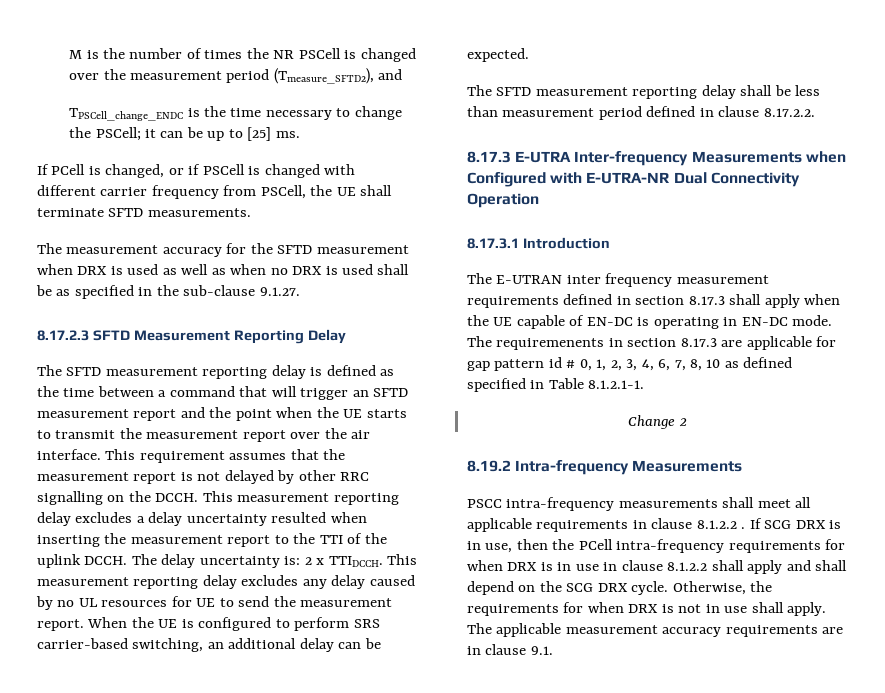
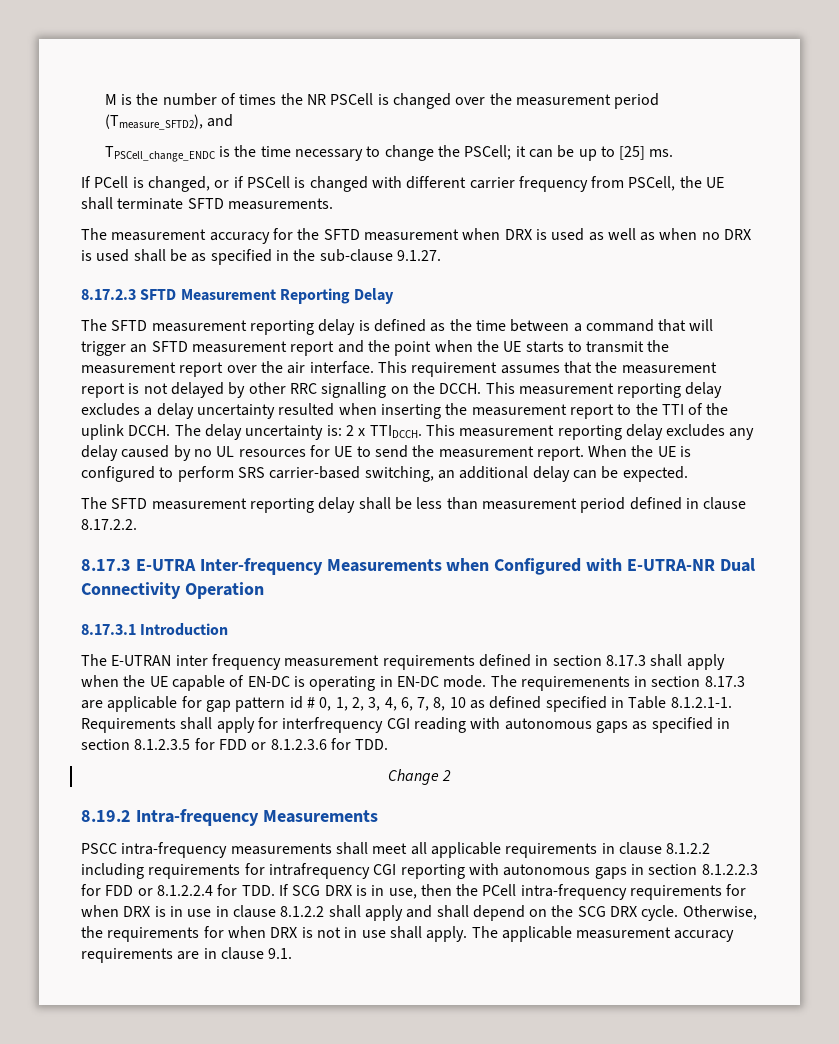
- The requiremenents in section 8.17.3 are applicable for gap pattern id # 0, 1, 2, 3, 4, 6, 7, 8, 10 as defined specified in Table 8.1.2.1-1.
+ The requiremenents in section 8.17.3 are applicable for gap pattern id # 0, 1, 2, 3, 4, 6, 7, 8, 10 as defined specified in Table 8.1.2.1-1. Requirements shall apply for interfrequency CGI reading with autonomous gaps as specified in section 8.1.2.3.5 for FDD or 8.1.2.3.6 for TDD.
- PSCC intra-frequency measurements shall meet all applicable requirements in clause 8.1.2.2 . If SCG DRX is in use, then the PCell intra-frequency requirements for when DRX is in use in clause 8.1.2.2 shall apply and shall depend on the SCG DRX cycle.
+ PSCC intra-frequency measurements shall meet all applicable requirements in clause 8.1.2.2 including requirements for intrafrequency CGI reporting with autonomous gaps in section 8.1.2.2.3 for FDD or 8.1.2.2.4 for TDD. If SCG DRX is in use, then the PCell intra-frequency requirements for when DRX is in use in clause 8.1.2.2 shall apply and shall depend on the SCG DRX cycle.

